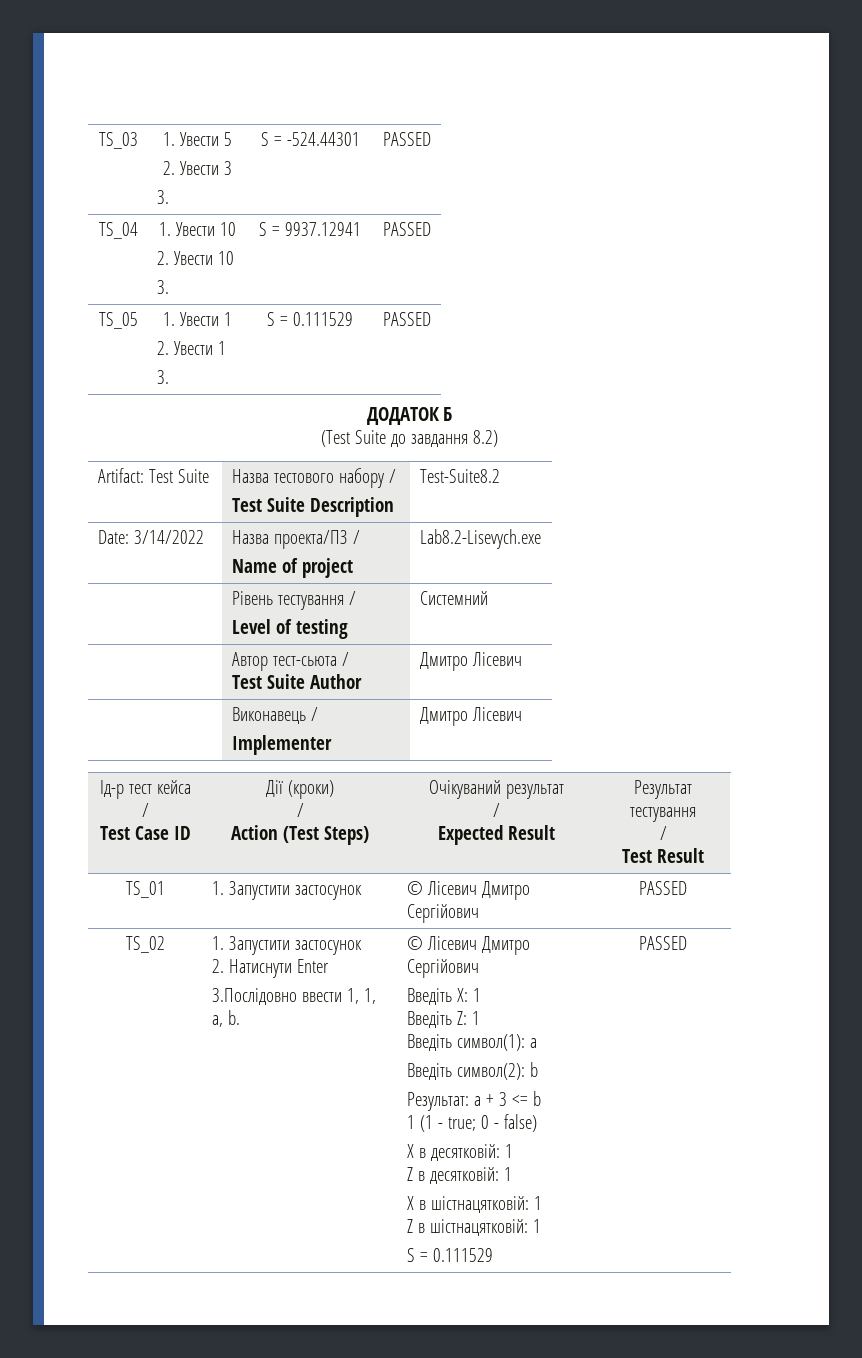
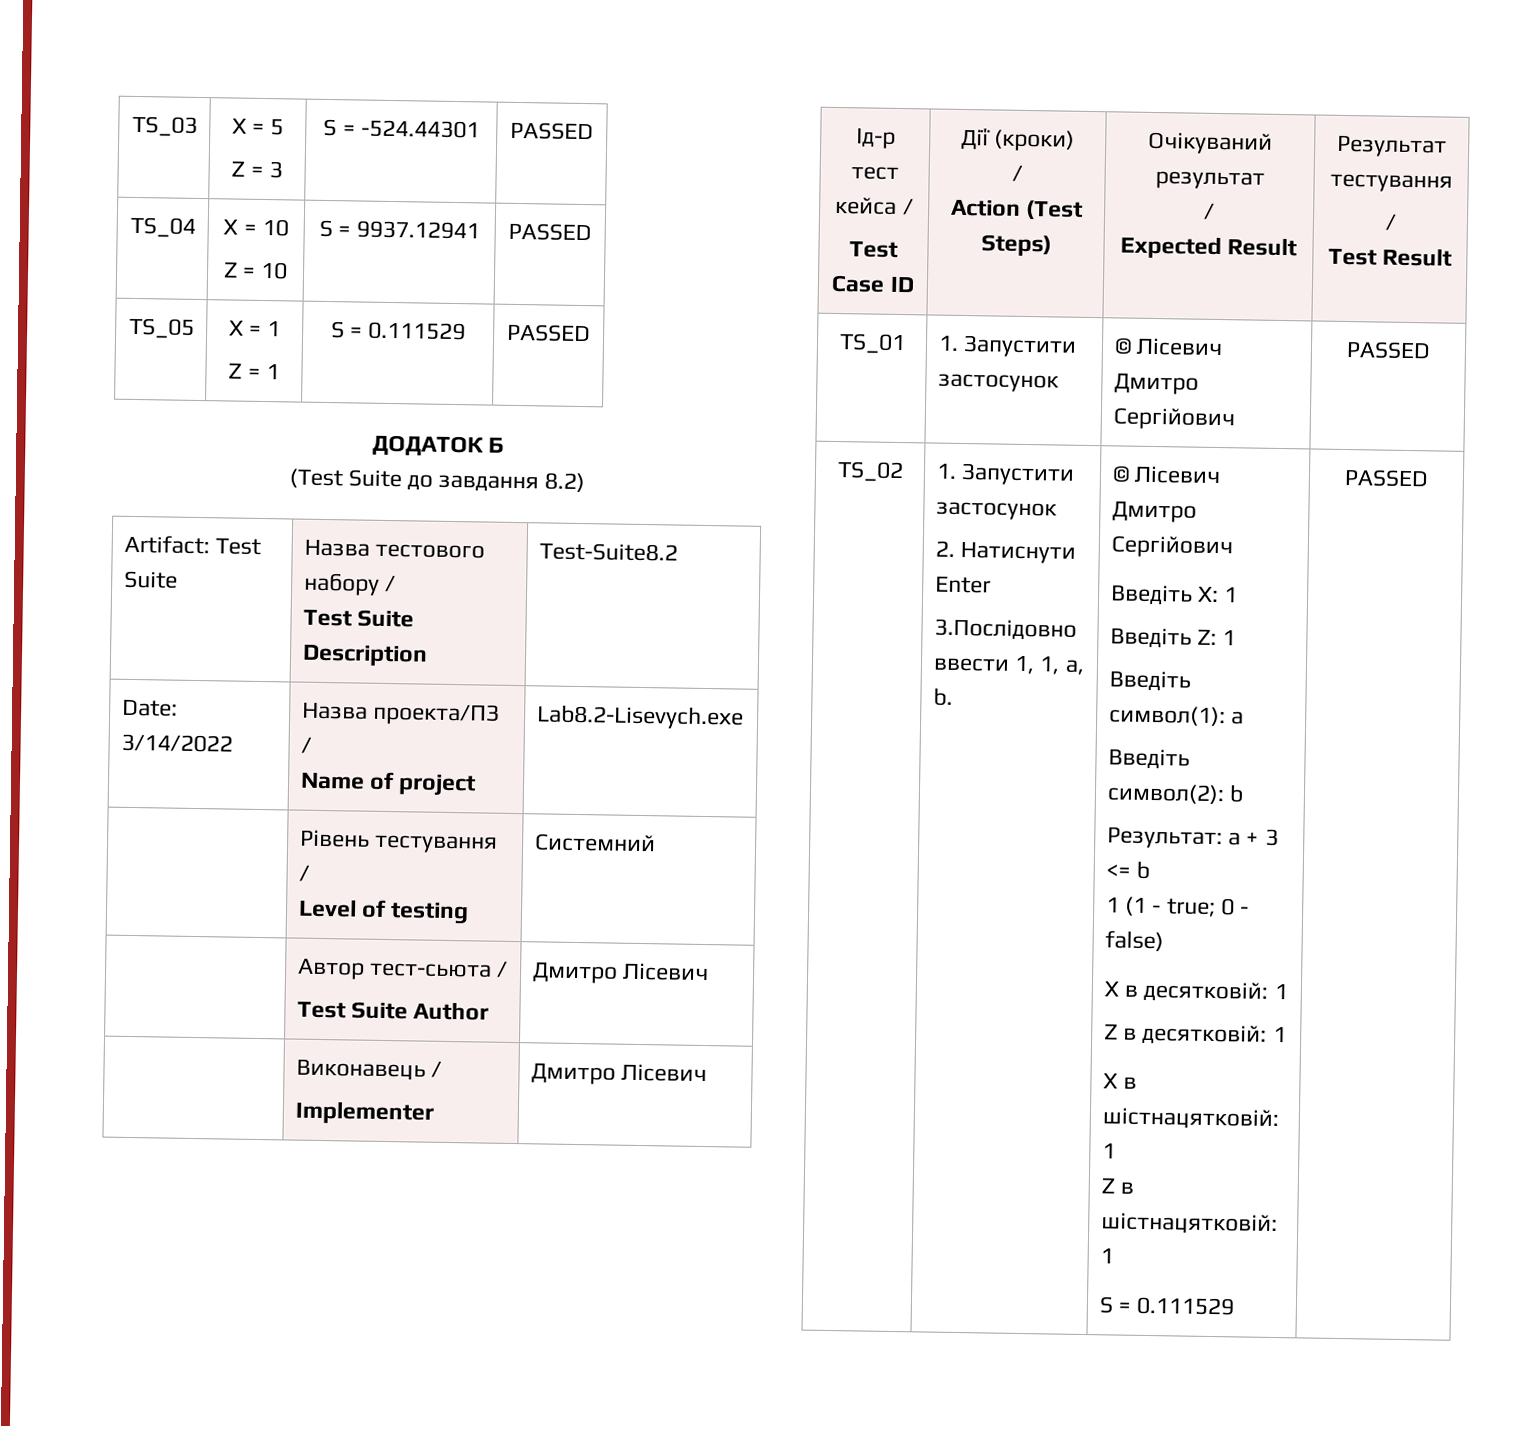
- TS_03 | 1. Увести 5
- 2. Увести 3
- 3. | S = -524.44301 | PASSED
+ TS_03 | X = 5
+ Z = 3 | S = -524.44301 | PASSED
- TS_04 | 1. Увести 10
- 2. Увести 10
- 3. | S = 9937.12941 | PASSED
+ TS_04 | X = 10
+ Z = 10 | S = 9937.12941 | PASSED
- TS_05 | 1. Увести 1
- 2. Увести 1
- 3. | S = 0.111529 | PASSED
+ TS_05 | X = 1
+ Z = 1 | S = 0.111529 | PASSED

